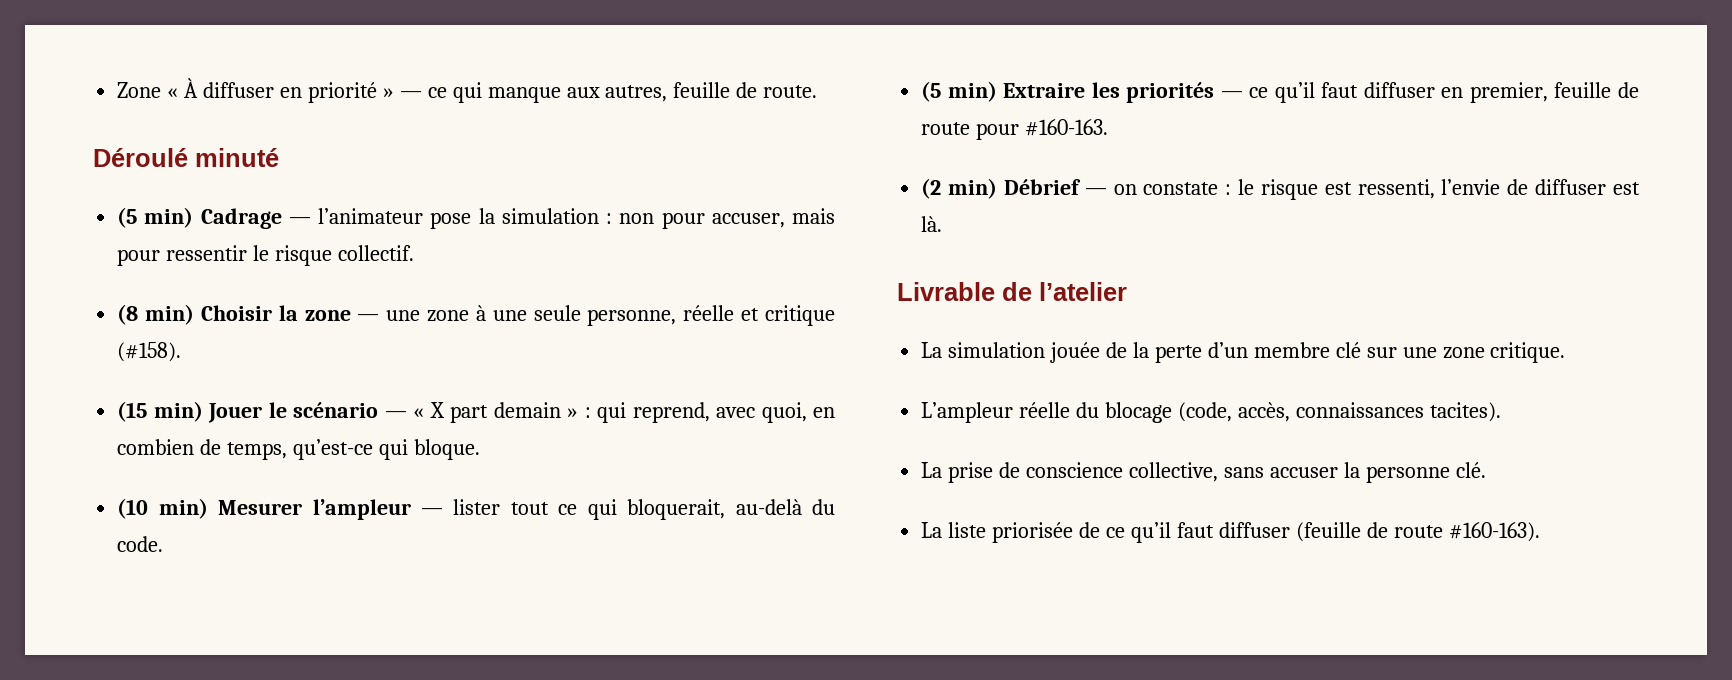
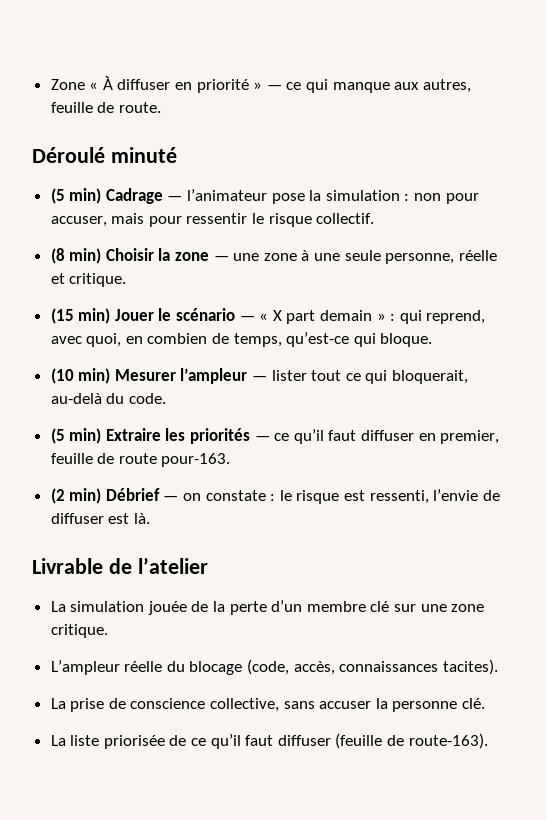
- (8 min) Choisir la zone — une zone à une seule personne, réelle et critique (#158).
+ (8 min) Choisir la zone — une zone à une seule personne, réelle et critique.
- (5 min) Extraire les priorités — ce qu’il faut diffuser en premier, feuille de route pour #160-163.
+ (5 min) Extraire les priorités — ce qu’il faut diffuser en premier, feuille de route pour-163.
- La liste priorisée de ce qu’il faut diffuser (feuille de route #160-163).
+ La liste priorisée de ce qu’il faut diffuser (feuille de route-163).

